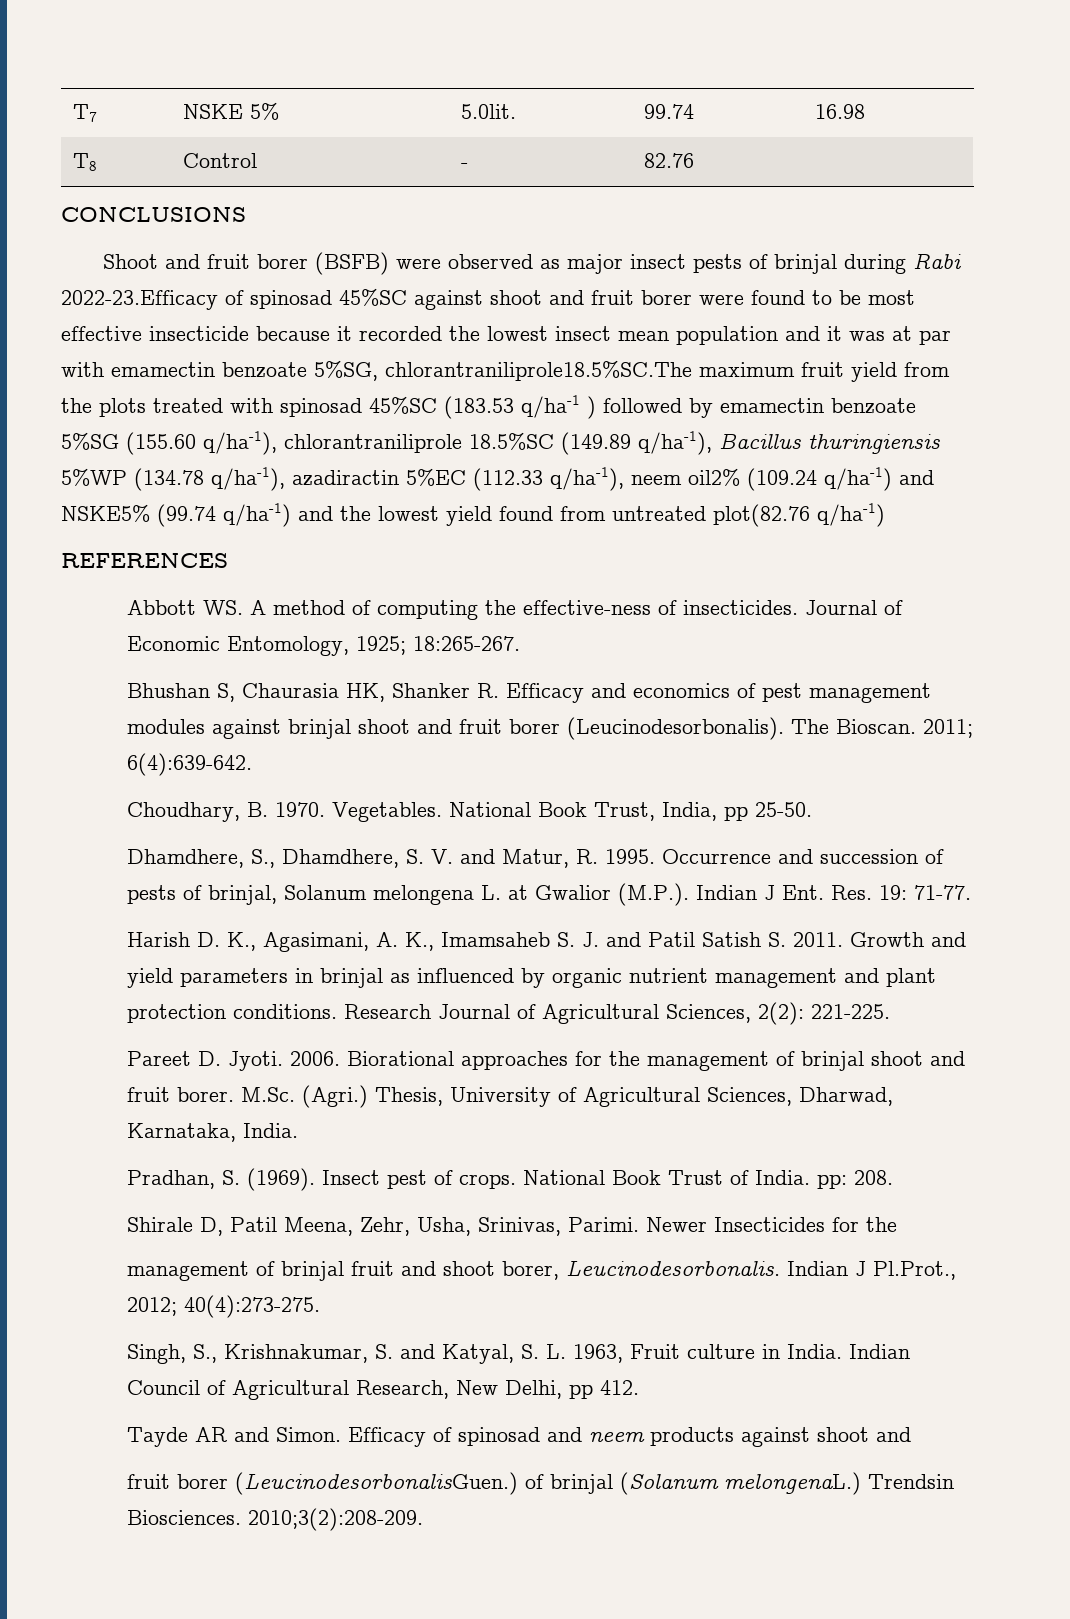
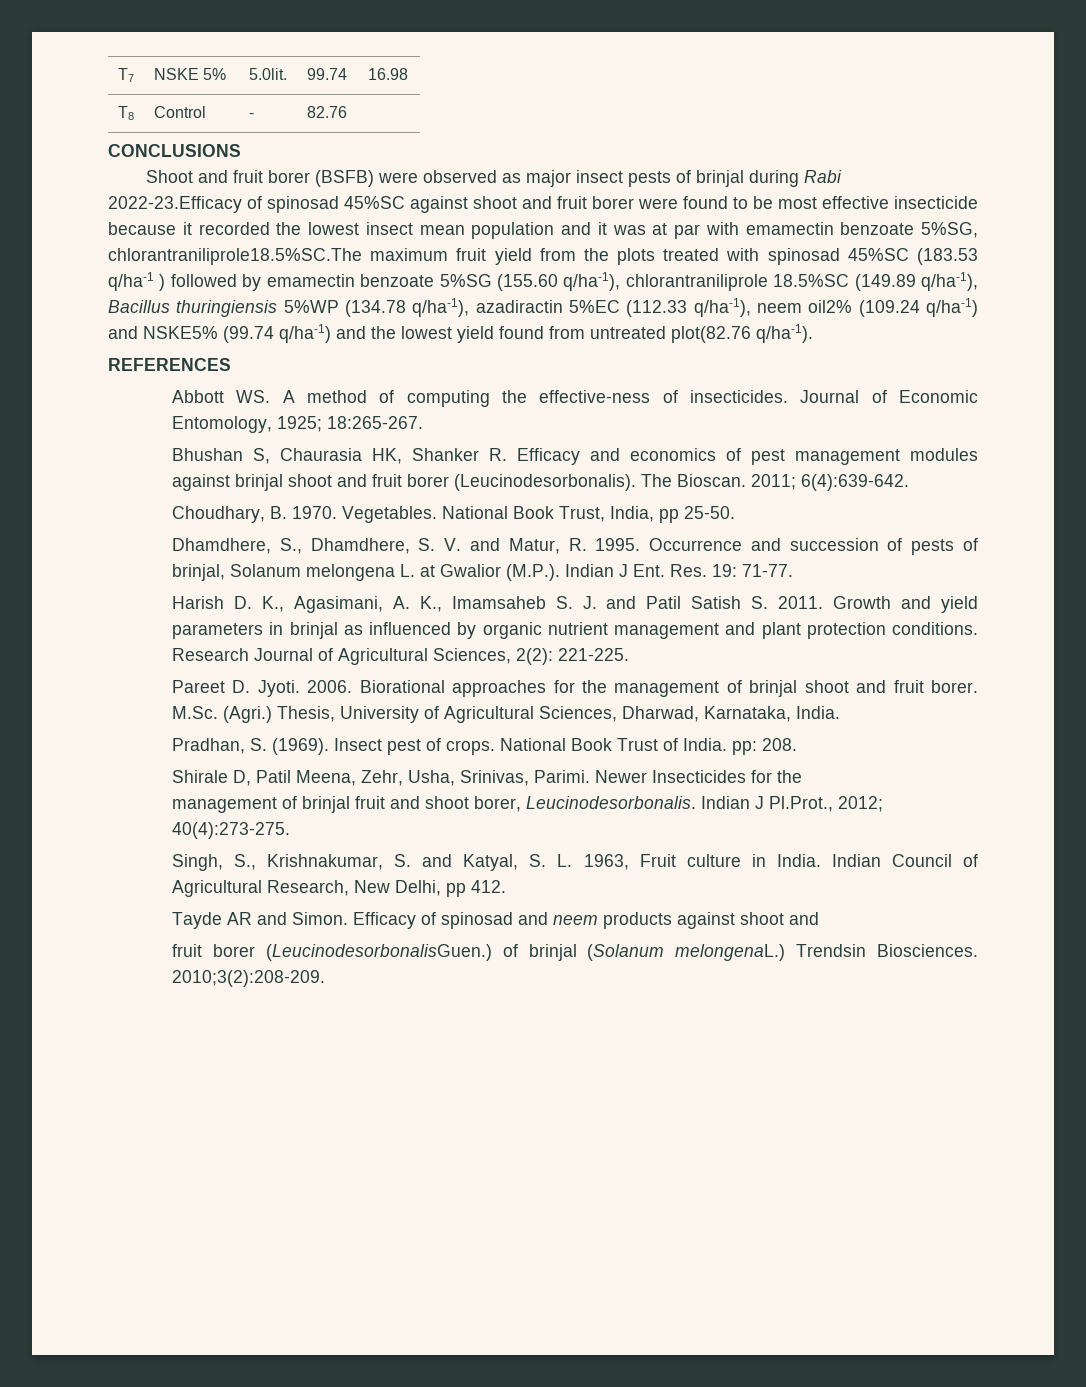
- Shoot and fruit borer (BSFB) were observed as major insect pests of brinjal during Rabi 2022-23.Efficacy of spinosad 45%SC against shoot and fruit borer were found to be most effective insecticide because it recorded the lowest insect mean population and it was at par with emamectin benzoate 5%SG, chlorantraniliprole18.5%SC.The maximum fruit yield from the plots treated with spinosad 45%SC (183.53 q/ha-1 ) followed by emamectin benzoate 5%SG (155.60 q/ha-1), chlorantraniliprole 18.5%SC (149.89 q/ha-1), Bacillus thuringiensis 5%WP (134.78 q/ha-1), azadiractin 5%EC (112.33 q/ha-1), neem oil2% (109.24 q/ha-1) and NSKE5% (99.74 q/ha-1) and the lowest yield found from untreated plot(82.76 q/ha-1)
+ Shoot and fruit borer (BSFB) were observed as major insect pests of brinjal during Rabi 2022-23.Efficacy of spinosad 45%SC against shoot and fruit borer were found to be most effective insecticide because it recorded the lowest insect mean population and it was at par with emamectin benzoate 5%SG, chlorantraniliprole18.5%SC.The maximum fruit yield from the plots treated with spinosad 45%SC (183.53 q/ha-1 ) followed by emamectin benzoate 5%SG (155.60 q/ha-1), chlorantraniliprole 18.5%SC (149.89 q/ha-1), Bacillus thuringiensis 5%WP (134.78 q/ha-1), azadiractin 5%EC (112.33 q/ha-1), neem oil2% (109.24 q/ha-1) and NSKE5% (99.74 q/ha-1) and the lowest yield found from untreated plot(82.76 q/ha-1).

